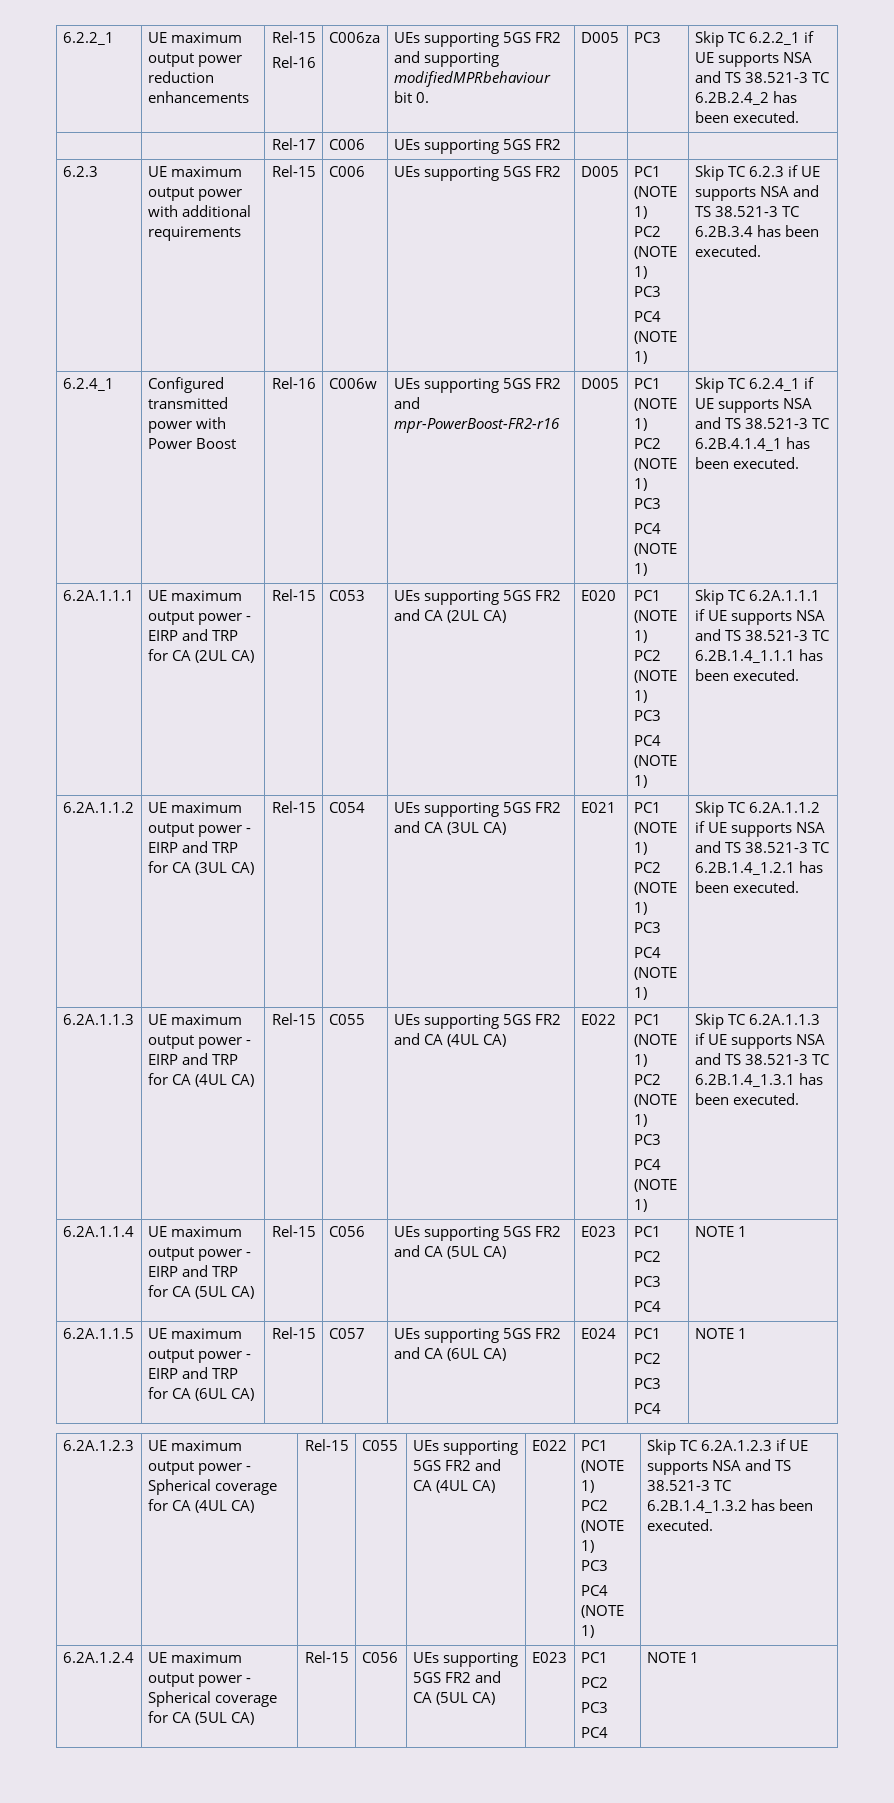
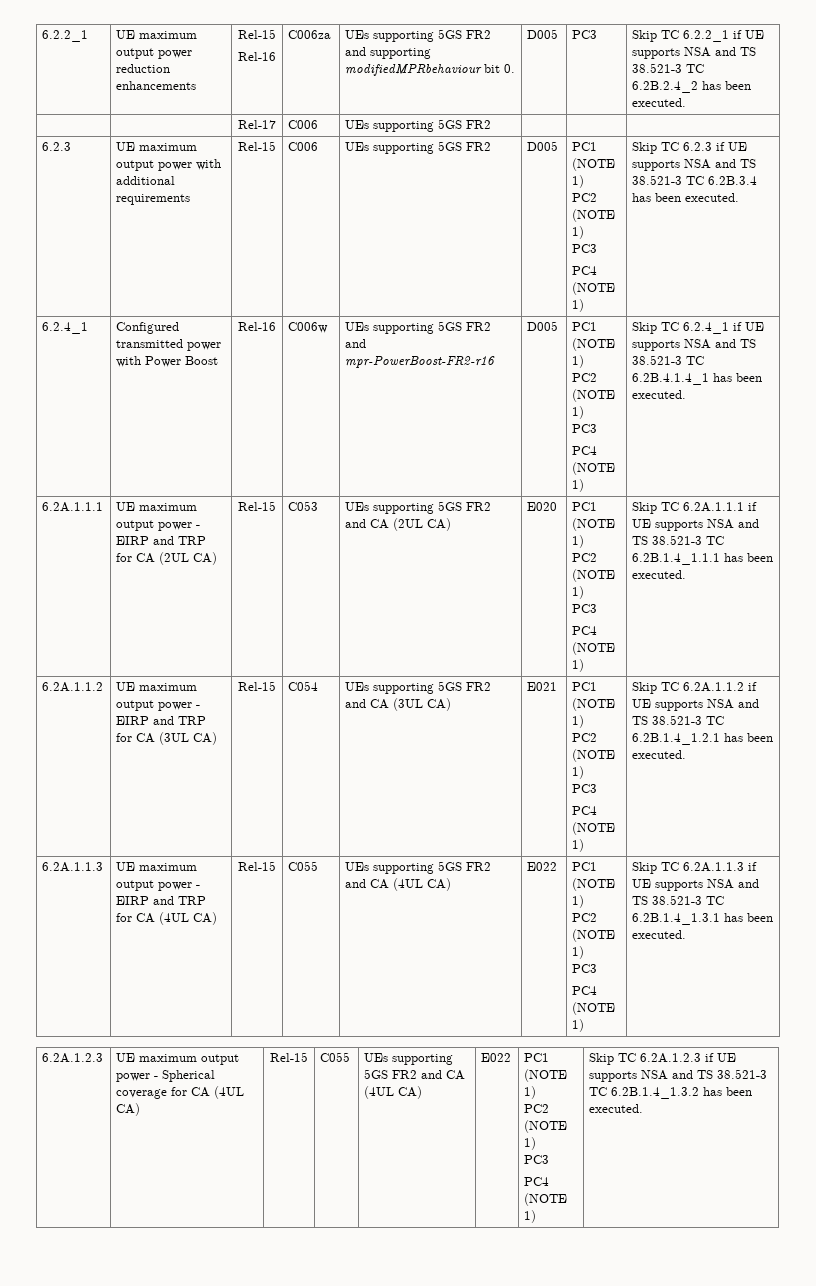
- 6.2A.1.1.4 | UE maximum output power - EIRP and TRP for CA (5UL CA) | Rel-15 | C056 | UEs supporting 5GS FR2 and CA (5UL CA) | E023 | PC1
- PC2
- PC3
- PC4 | NOTE 1
- 6.2A.1.1.5 | UE maximum output power - EIRP and TRP for CA (6UL CA) | Rel-15 | C057 | UEs supporting 5GS FR2 and CA (6UL CA) | E024 | PC1
- PC2
- PC3
- PC4 | NOTE 1
- 6.2A.1.2.4 | UE maximum output power - Spherical coverage for CA (5UL CA) | Rel-15 | C056 | UEs supporting 5GS FR2 and CA (5UL CA) | E023 | PC1
- PC2
- PC3
- PC4 | NOTE 1

